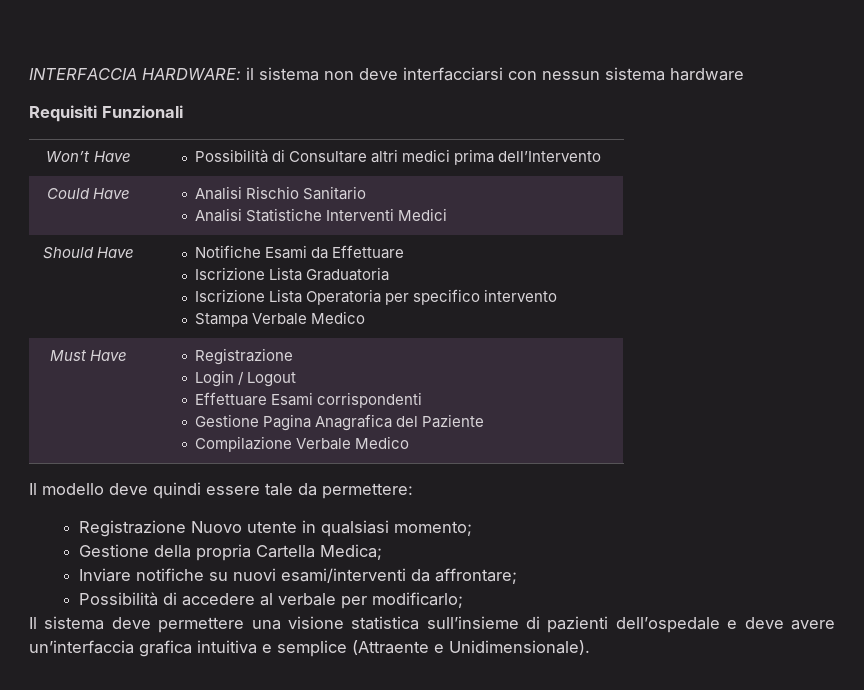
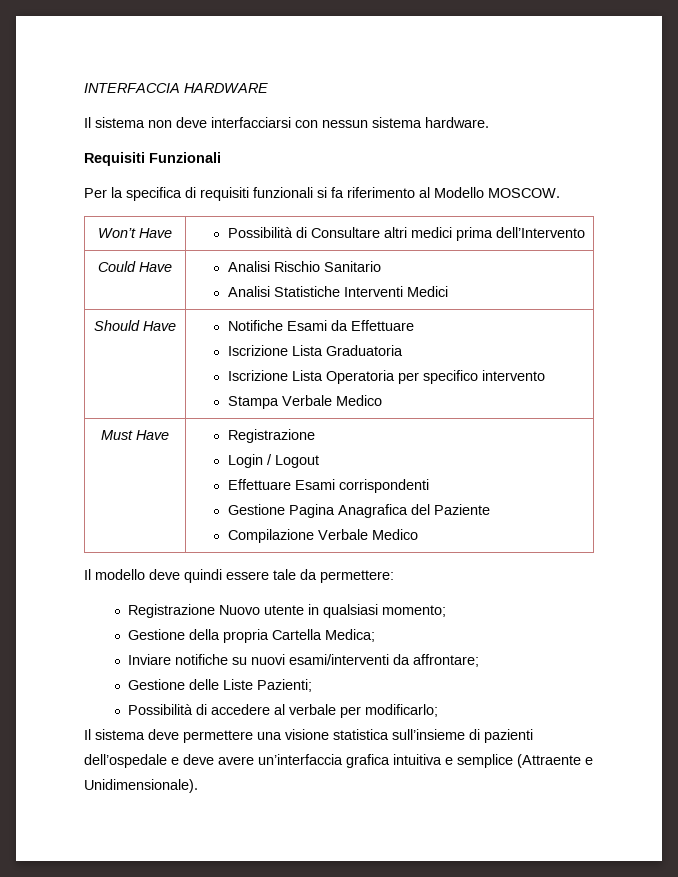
- INTERFACCIA HARDWARE: il sistema non deve interfacciarsi con nessun sistema hardware
+ INTERFACCIA HARDWARE
+ Il sistema non deve interfacciarsi con nessun sistema hardware.
+ Per la specifica di requisiti funzionali si fa riferimento al Modello MOSCOW.
+ Gestione delle Liste Pazienti;

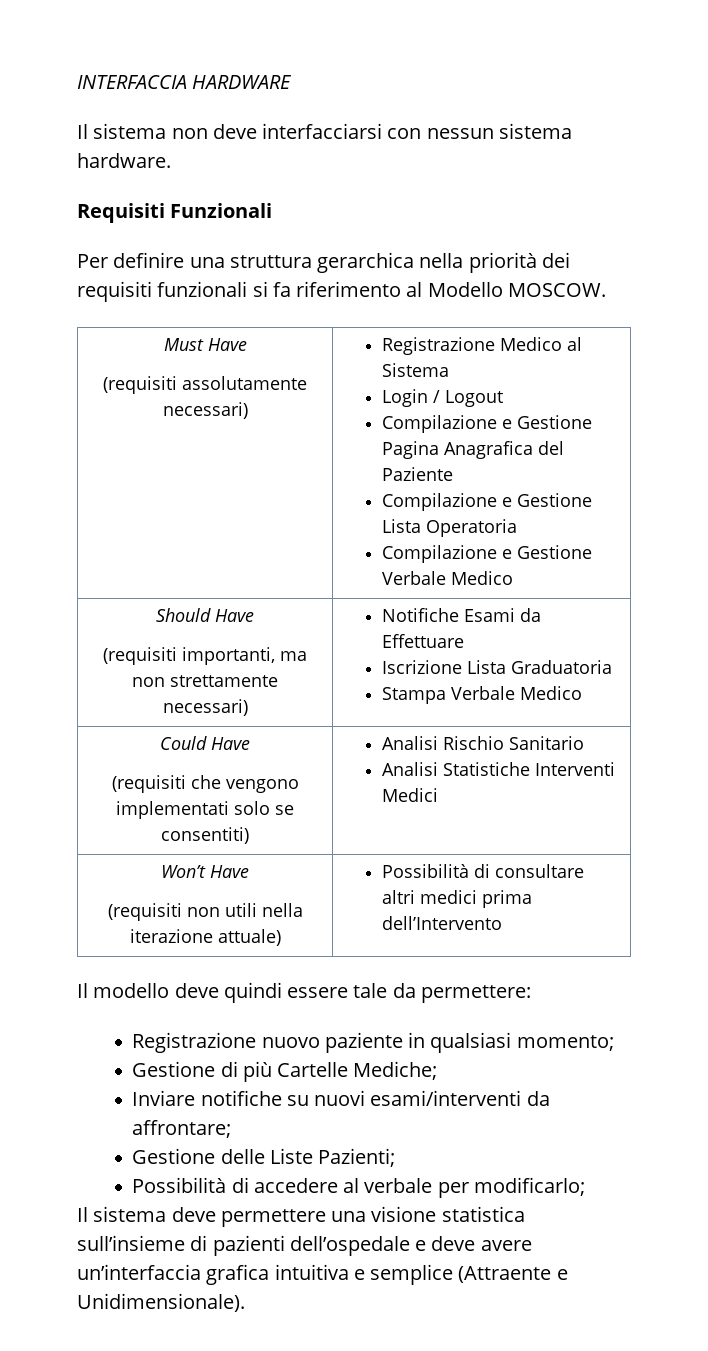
- Per la specifica di requisiti funzionali si fa riferimento al Modello MOSCOW.
+ Per definire una struttura gerarchica nella priorità dei requisiti funzionali si fa riferimento al Modello MOSCOW.
- Won’t Have | Possibilità di Consultare altri medici prima dell’Intervento
- Could Have | Analisi Rischio Sanitario
+ Must Have
+ (requisiti assolutamente necessari) | Registrazione Medico al Sistema
+ Login / Logout
+ Compilazione e Gestione Pagina Anagrafica del Paziente
+ Compilazione e Gestione Lista Operatoria
+ Compilazione e Gestione Verbale Medico
+ Should Have
+ (requisiti importanti, ma non strettamente necessari) | Notifiche Esami da Effettuare
+ Iscrizione Lista Graduatoria
+ Stampa Verbale Medico
+ Could Have
+ (requisiti che vengono implementati solo se consentiti) | Analisi Rischio Sanitario
- Should Have | Notifiche Esami da Effettuare
- Iscrizione Lista Graduatoria
- Iscrizione Lista Operatoria per specifico intervento
- Stampa Verbale Medico
- Must Have | Registrazione
- Login / Logout
- Effettuare Esami corrispondenti
- Gestione Pagina Anagrafica del Paziente
- Compilazione Verbale Medico
+ Won’t Have
+ (requisiti non utili nella iterazione attuale) | Possibilità di consultare altri medici prima dell’Intervento
- Registrazione Nuovo utente in qualsiasi momento;
+ Registrazione nuovo paziente in qualsiasi momento;
- Gestione della propria Cartella Medica;
+ Gestione di più Cartelle Mediche;

